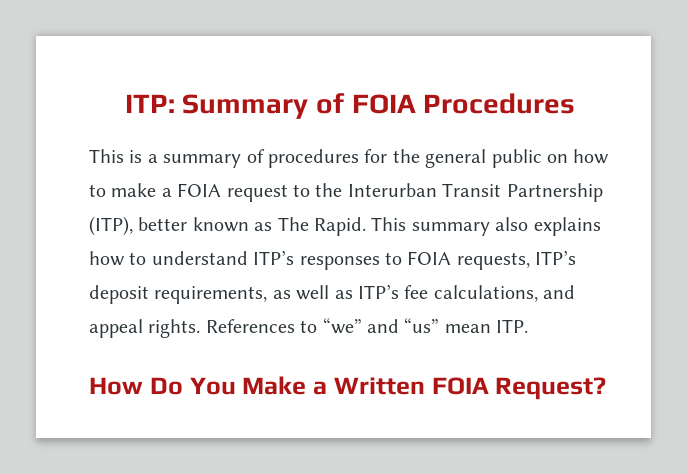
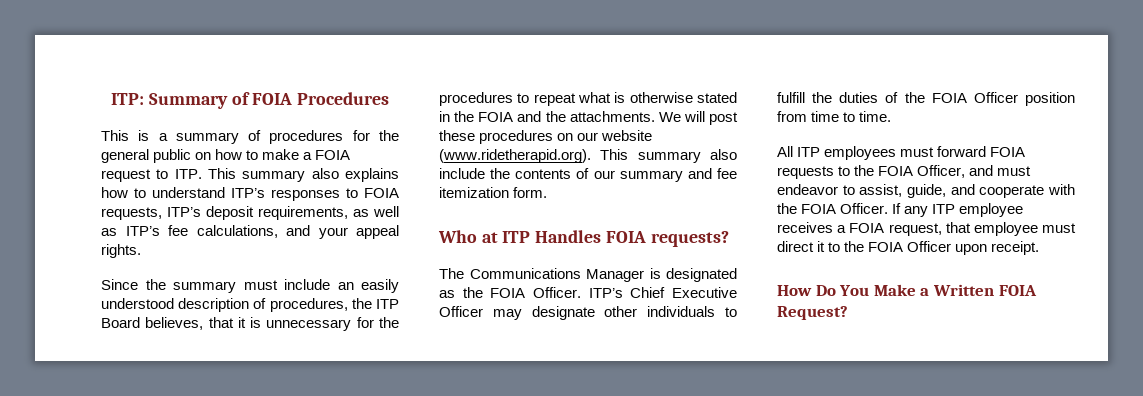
- This is a summary of procedures for the general public on how to make a FOIA request to the Interurban Transit Partnership (ITP), better known as The Rapid. This summary also explains how to understand ITP’s responses to FOIA requests, ITP’s deposit requirements, as well as ITP’s fee calculations, and appeal rights. References to “we” and “us” mean ITP.
+ This is a summary of procedures for the general public on how to make a FOIA request to ITP. This summary also explains how to understand ITP’s responses to FOIA requests, ITP’s deposit requirements, as well as ITP’s fee calculations, and your appeal rights.
+ Since the summary must include an easily understood description of procedures, the ITP Board believes, that it is unnecessary for the procedures to repeat what is otherwise stated in the FOIA and the attachments. We will post these procedures on our website (www.ridetherapid.org). This summary also include the contents of our summary and fee itemization form.
+ Who at ITP Handles FOIA requests?
+ The Communications Manager is designated as the FOIA Officer. ITP’s Chief Executive Officer may designate other individuals to fulfill the duties of the FOIA Officer position from time to time.
+ All ITP employees must forward FOIA requests to the FOIA Officer, and must endeavor to assist, guide, and cooperate with the FOIA Officer. If any ITP employee receives a FOIA request, that employee must direct it to the FOIA Officer upon receipt.

